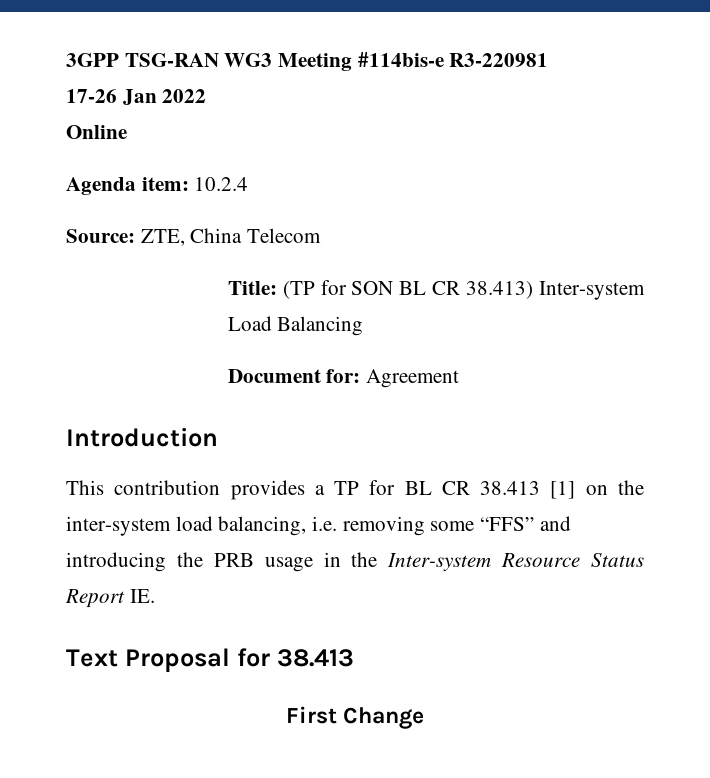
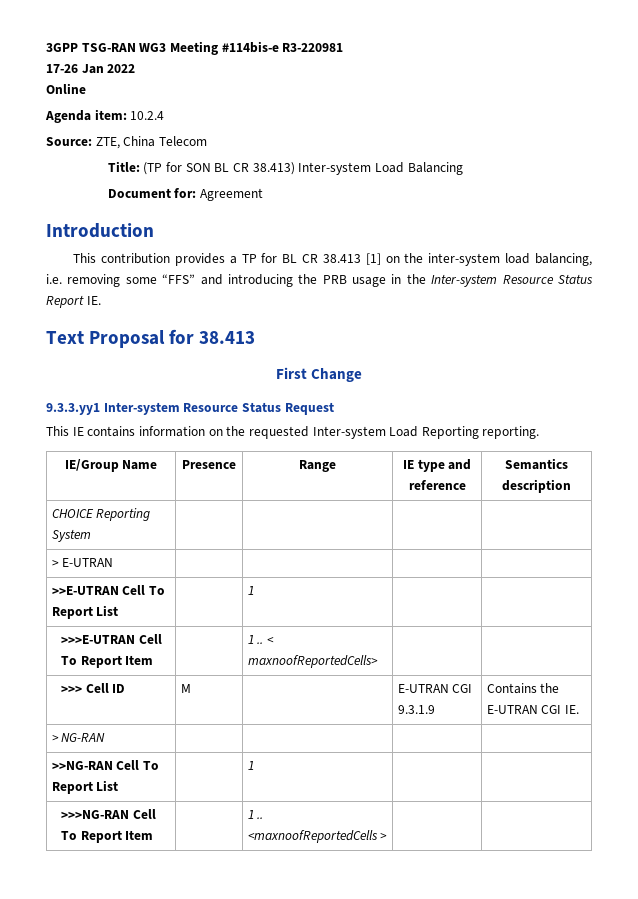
+ 9.3.3.yy1 Inter-system Resource Status Request
+ This IE contains information on the requested Inter-system Load Reporting reporting.
+ IE/Group Name | Presence | Range | IE type and reference | Semantics description
+ CHOICE Reporting System | | | |
+ > E-UTRAN | | | |
+ >>E-UTRAN Cell To Report List | | 1 | |
+ >>>E-UTRAN Cell To Report Item | | 1 .. < maxnoofReportedCells> | |
+ >>> Cell ID | M | | E-UTRAN CGI 9.3.1.9 | Contains the E-UTRAN CGI IE.
+ > NG-RAN | | | |
+ >>NG-RAN Cell To Report List | | 1 | |
+ >>>NG-RAN Cell To Report Item | | 1 .. <maxnoofReportedCells > | |

